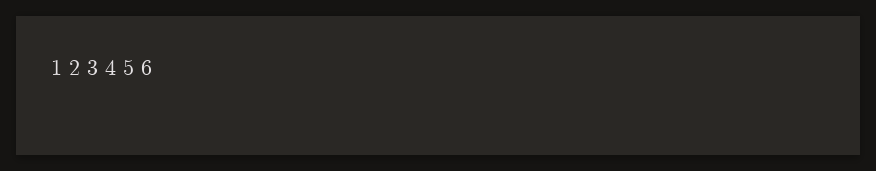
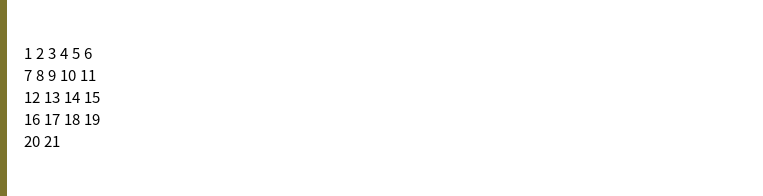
+ 7 8 9 10 11
+ 12 13 14 15
+ 16 17 18 19
+ 20 21

